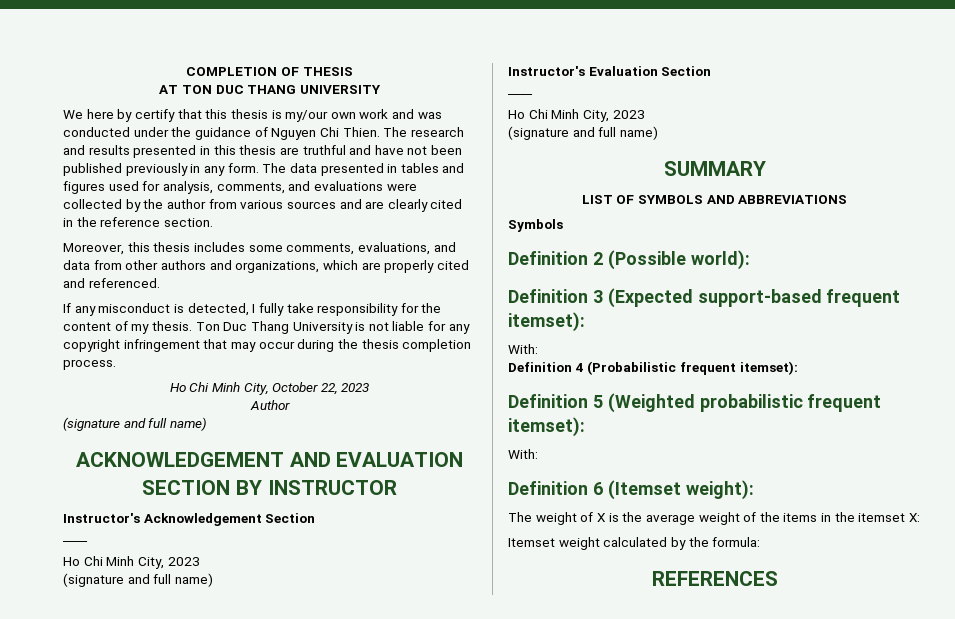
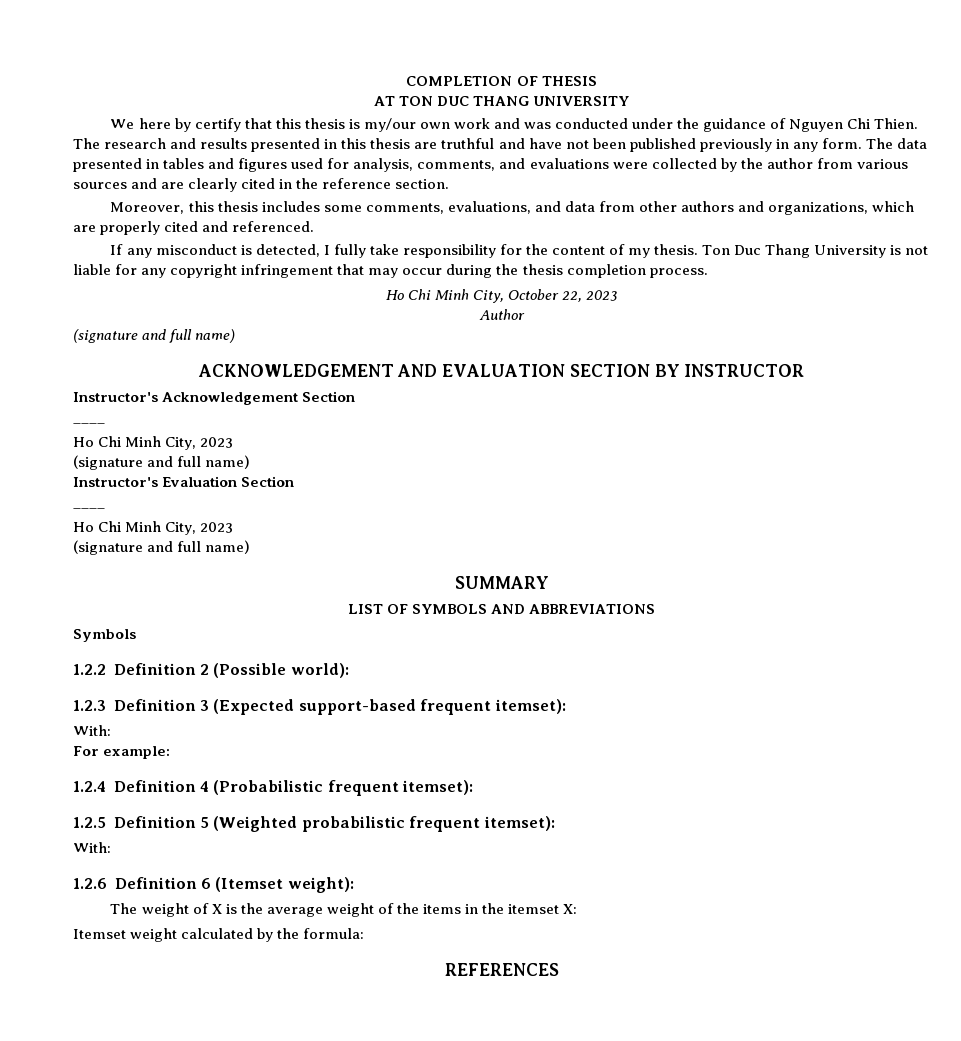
- Definition 2 (Possible world):
+ 1.2.2 Definition 2 (Possible world):
- Definition 3 (Expected support-based frequent itemset):
+ 1.2.3 Definition 3 (Expected support-based frequent itemset):
- Definition 4 (Probabilistic frequent itemset):
+ For example:
+ 1.2.4 Definition 4 (Probabilistic frequent itemset):
- Definition 5 (Weighted probabilistic frequent itemset):
+ 1.2.5 Definition 5 (Weighted probabilistic frequent itemset):
- Definition 6 (Itemset weight):
+ 1.2.6 Definition 6 (Itemset weight):

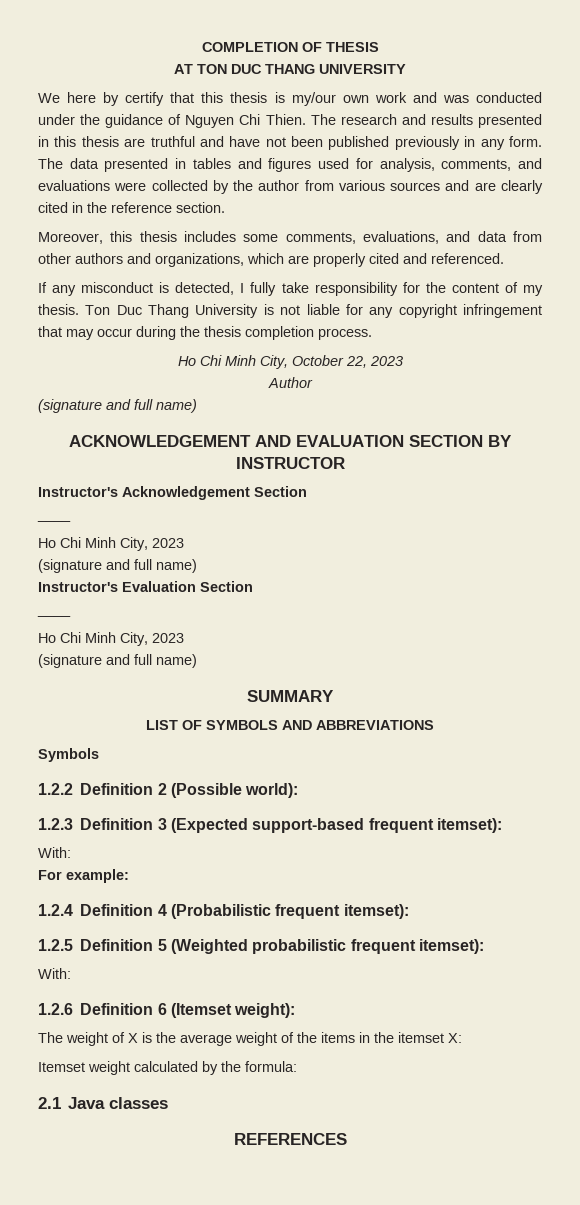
+ 2.1 Java classes

